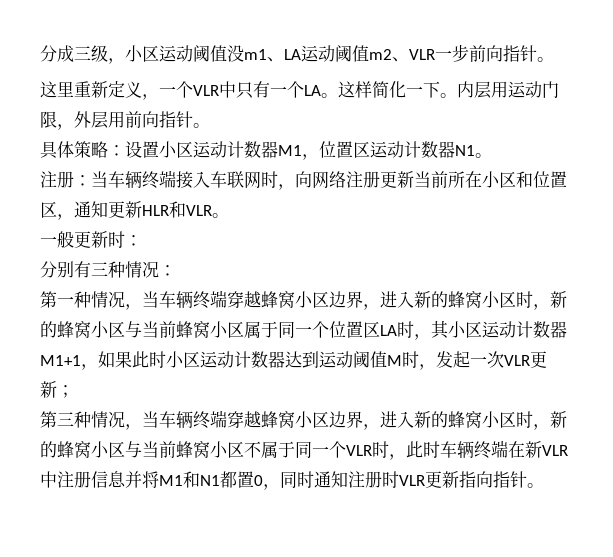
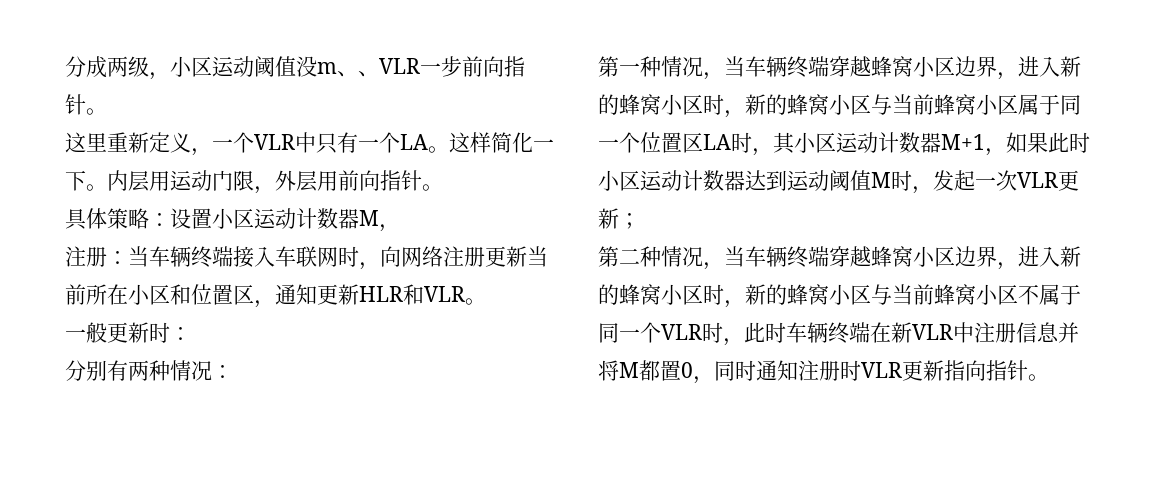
- 分成三级，小区运动阈值没m1、LA运动阈值m2、VLR一步前向指针。
+ 分成两级，小区运动阈值没m、、VLR一步前向指针。
- 具体策略：设置小区运动计数器M1，位置区运动计数器N1。
+ 具体策略：设置小区运动计数器M，
- 分别有三种情况：
+ 分别有两种情况：
- 第一种情况，当车辆终端穿越蜂窝小区边界，进入新的蜂窝小区时，新的蜂窝小区与当前蜂窝小区属于同一个位置区LA时，其小区运动计数器M1+1，如果此时小区运动计数器达到运动阈值M时，发起一次VLR更新；
+ 第一种情况，当车辆终端穿越蜂窝小区边界，进入新的蜂窝小区时，新的蜂窝小区与当前蜂窝小区属于同一个位置区LA时，其小区运动计数器M+1，如果此时小区运动计数器达到运动阈值M时，发起一次VLR更新；
- 第三种情况，当车辆终端穿越蜂窝小区边界，进入新的蜂窝小区时，新的蜂窝小区与当前蜂窝小区不属于同一个VLR时，此时车辆终端在新VLR中注册信息并将M1和N1都置0，同时通知注册时VLR更新指向指针。
+ 第二种情况，当车辆终端穿越蜂窝小区边界，进入新的蜂窝小区时，新的蜂窝小区与当前蜂窝小区不属于同一个VLR时，此时车辆终端在新VLR中注册信息并将M都置0，同时通知注册时VLR更新指向指针。

